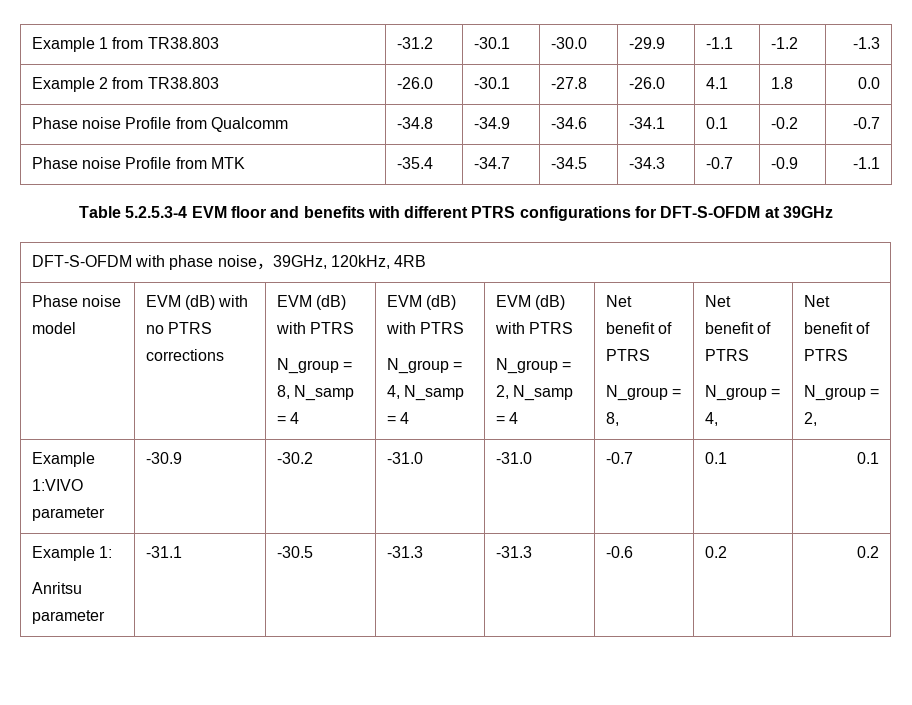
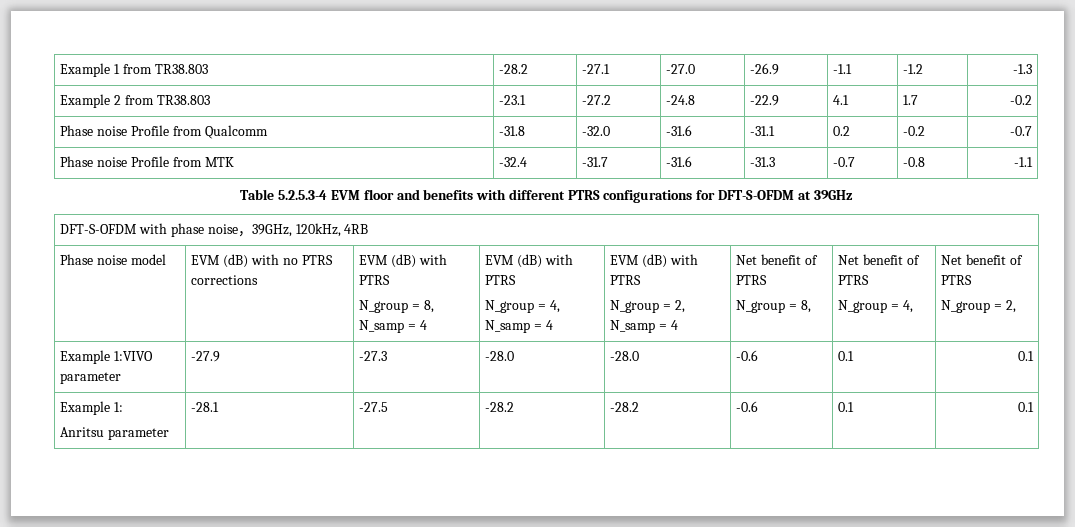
- Example 1 from TR38.803 | -31.2 | -30.1 | -30.0 | -29.9 | -1.1 | -1.2 | -1.3
+ Example 1 from TR38.803 | -28.2 | -27.1 | -27.0 | -26.9 | -1.1 | -1.2 | -1.3
- Example 2 from TR38.803 | -26.0 | -30.1 | -27.8 | -26.0 | 4.1 | 1.8 | 0.0
+ Example 2 from TR38.803 | -23.1 | -27.2 | -24.8 | -22.9 | 4.1 | 1.7 | -0.2
- Phase noise Profile from Qualcomm | -34.8 | -34.9 | -34.6 | -34.1 | 0.1 | -0.2 | -0.7
+ Phase noise Profile from Qualcomm | -31.8 | -32.0 | -31.6 | -31.1 | 0.2 | -0.2 | -0.7
- Phase noise Profile from MTK | -35.4 | -34.7 | -34.5 | -34.3 | -0.7 | -0.9 | -1.1
+ Phase noise Profile from MTK | -32.4 | -31.7 | -31.6 | -31.3 | -0.7 | -0.8 | -1.1
- Example 1:VIVO parameter | -30.9 | -30.2 | -31.0 | -31.0 | -0.7 | 0.1 | 0.1
+ Example 1:VIVO parameter | -27.9 | -27.3 | -28.0 | -28.0 | -0.6 | 0.1 | 0.1
  Example 1:
- Anritsu parameter | -31.1 | -30.5 | -31.3 | -31.3 | -0.6 | 0.2 | 0.2
+ Anritsu parameter | -28.1 | -27.5 | -28.2 | -28.2 | -0.6 | 0.1 | 0.1

